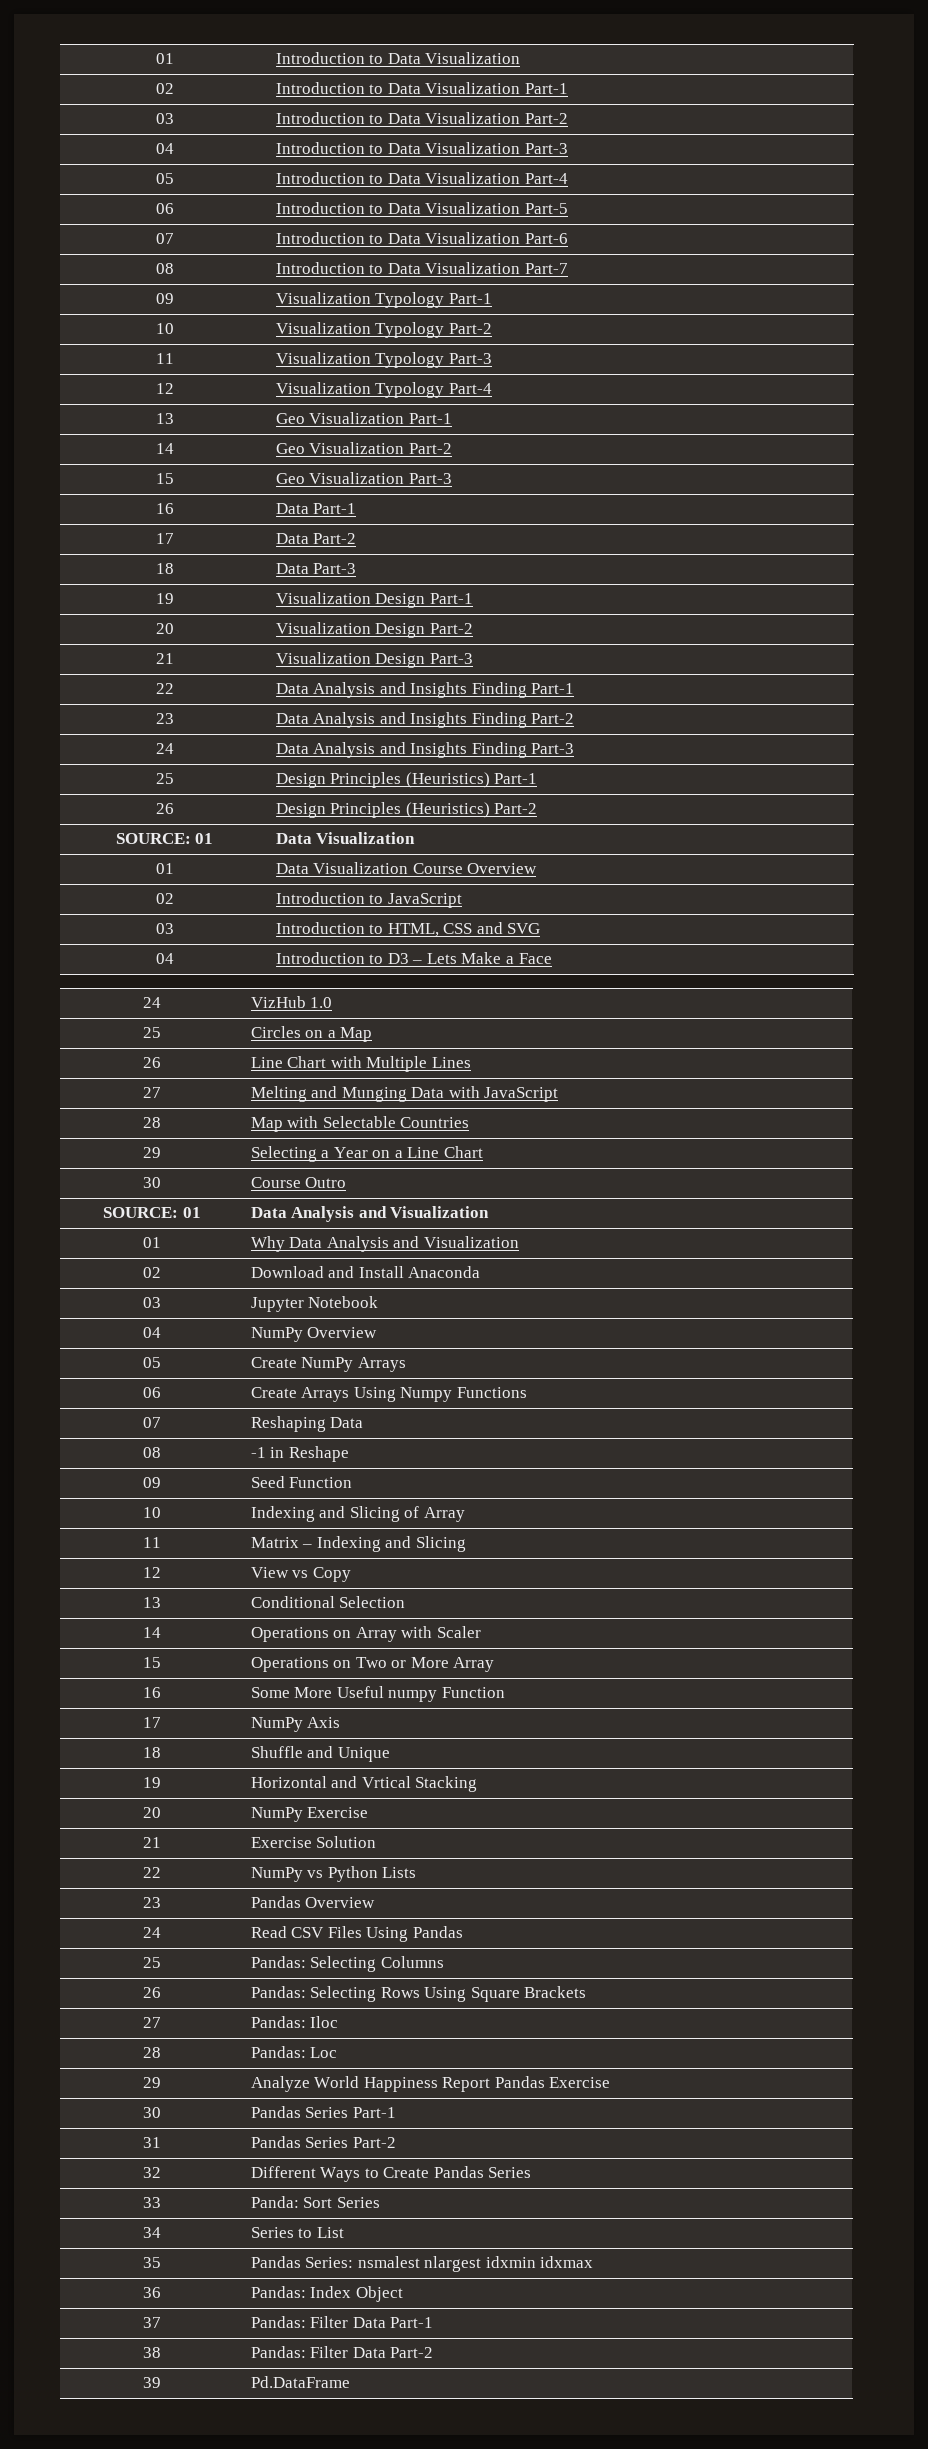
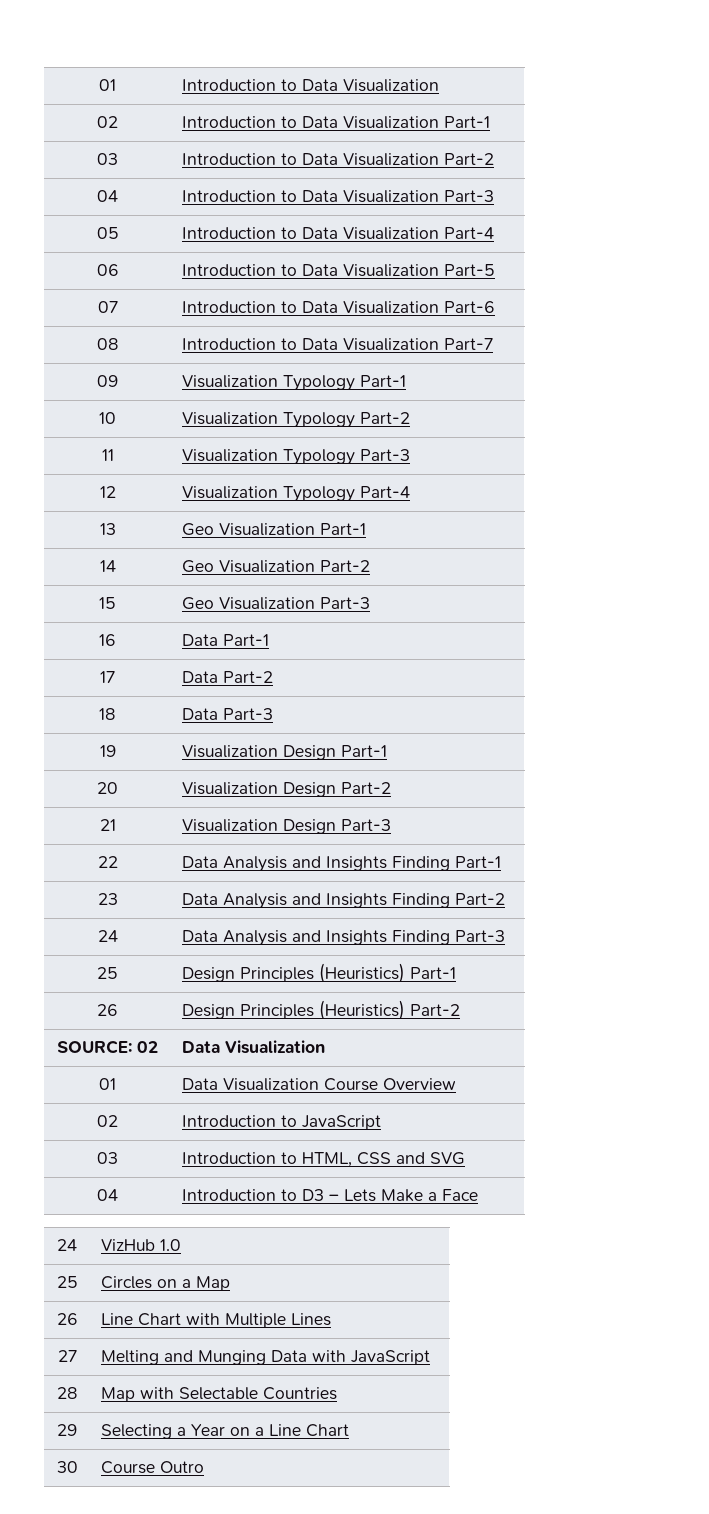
- SOURCE: 01 | Data Visualization
+ SOURCE: 02 | Data Visualization
- SOURCE: 01 | Data Analysis and Visualization
- 01 | Why Data Analysis and Visualization
- 02 | Download and Install Anaconda
- 03 | Jupyter Notebook
- 04 | NumPy Overview
- 05 | Create NumPy Arrays
- 06 | Create Arrays Using Numpy Functions
- 07 | Reshaping Data
- 08 | -1 in Reshape
- 09 | Seed Function
- 10 | Indexing and Slicing of Array
- 11 | Matrix – Indexing and Slicing
- 12 | View vs Copy
- 13 | Conditional Selection
- 14 | Operations on Array with Scaler
- 15 | Operations on Two or More Array
- 16 | Some More Useful numpy Function
- 17 | NumPy Axis
- 18 | Shuffle and Unique
- 19 | Horizontal and Vrtical Stacking
- 20 | NumPy Exercise
- 21 | Exercise Solution
- 22 | NumPy vs Python Lists
- 23 | Pandas Overview
- 24 | Read CSV Files Using Pandas
- 25 | Pandas: Selecting Columns
- 26 | Pandas: Selecting Rows Using Square Brackets
- 27 | Pandas: Iloc
- 28 | Pandas: Loc
- 29 | Analyze World Happiness Report Pandas Exercise
- 30 | Pandas Series Part-1
- 31 | Pandas Series Part-2
- 32 | Different Ways to Create Pandas Series
- 33 | Panda: Sort Series
- 34 | Series to List
- 35 | Pandas Series: nsmalest nlargest idxmin idxmax
- 36 | Pandas: Index Object
- 37 | Pandas: Filter Data Part-1
- 38 | Pandas: Filter Data Part-2
- 39 | Pd.DataFrame

